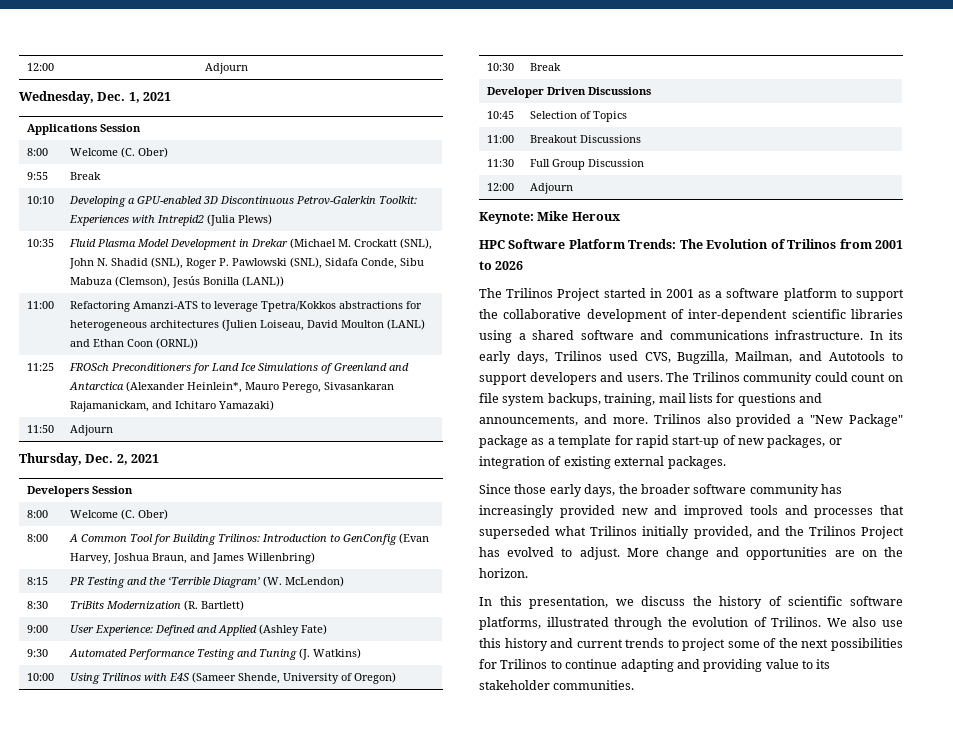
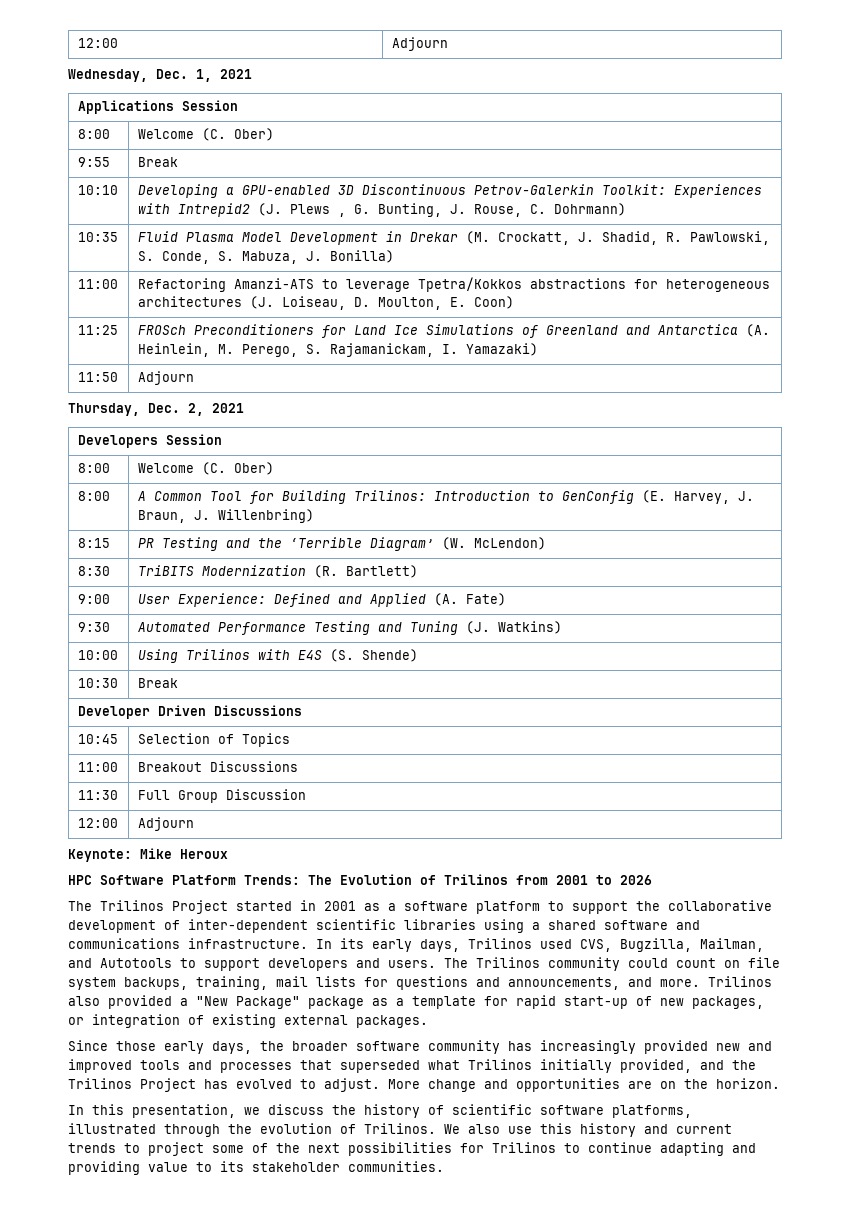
- 10:10 | Developing a GPU-enabled 3D Discontinuous Petrov-Galerkin Toolkit: Experiences with Intrepid2 (Julia Plews)
+ 10:10 | Developing a GPU-enabled 3D Discontinuous Petrov-Galerkin Toolkit: Experiences with Intrepid2 (J. Plews , G. Bunting, J. Rouse, C. Dohrmann)
- 10:35 | Fluid Plasma Model Development in Drekar (Michael M. Crockatt (SNL), John N. Shadid (SNL), Roger P. Pawlowski (SNL), Sidafa Conde, Sibu Mabuza (Clemson), Jesús Bonilla (LANL))
+ 10:35 | Fluid Plasma Model Development in Drekar (M. Crockatt, J. Shadid, R. Pawlowski, S. Conde, S. Mabuza, J. Bonilla)
- 11:00 | Refactoring Amanzi-ATS to leverage Tpetra/Kokkos abstractions for heterogeneous architectures (Julien Loiseau, David Moulton (LANL) and Ethan Coon (ORNL))
+ 11:00 | Refactoring Amanzi-ATS to leverage Tpetra/Kokkos abstractions for heterogeneous architectures (J. Loiseau, D. Moulton, E. Coon)
- 11:25 | FROSch Preconditioners for Land Ice Simulations of Greenland and Antarctica (Alexander Heinlein*, Mauro Perego, Sivasankaran Rajamanickam, and Ichitaro Yamazaki)
+ 11:25 | FROSch Preconditioners for Land Ice Simulations of Greenland and Antarctica (A. Heinlein, M. Perego, S. Rajamanickam, I. Yamazaki)
- 8:00 | A Common Tool for Building Trilinos: Introduction to GenConfig (Evan Harvey, Joshua Braun, and James Willenbring)
+ 8:00 | A Common Tool for Building Trilinos: Introduction to GenConfig (E. Harvey, J. Braun, J. Willenbring)
- 8:30 | TriBits Modernization (R. Bartlett)
+ 8:30 | TriBITS Modernization (R. Bartlett)
- 9:00 | User Experience: Defined and Applied (Ashley Fate)
+ 9:00 | User Experience: Defined and Applied (A. Fate)
- 10:00 | Using Trilinos with E4S (Sameer Shende, University of Oregon)
+ 10:00 | Using Trilinos with E4S (S. Shende)

